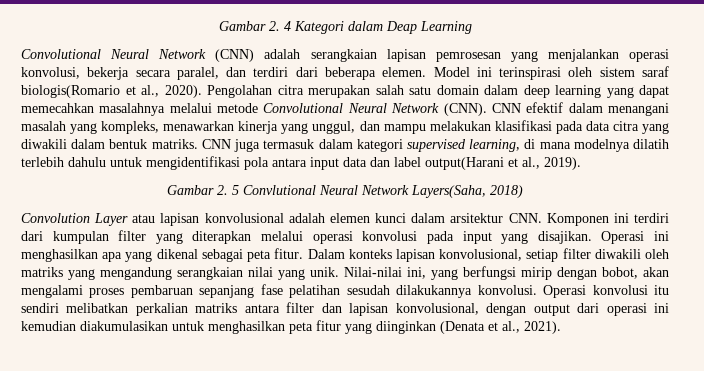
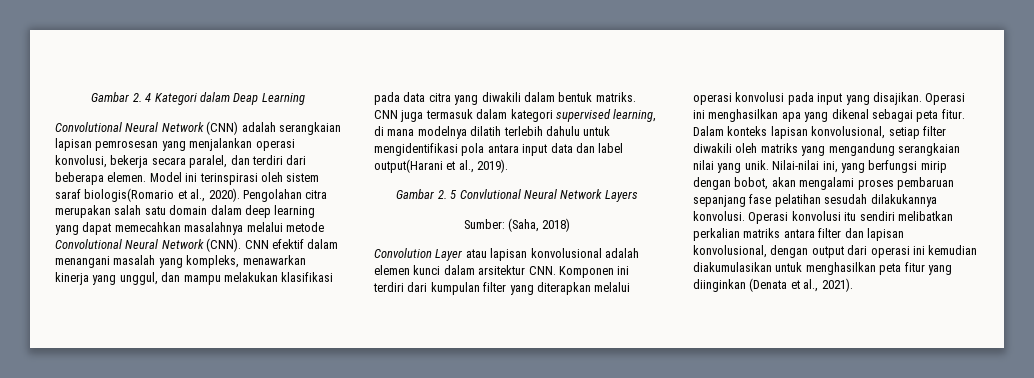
- Gambar 2. 5 Convlutional Neural Network Layers(Saha, 2018)
+ Gambar 2. 5 Convlutional Neural Network Layers
+ Sumber: (Saha, 2018)

